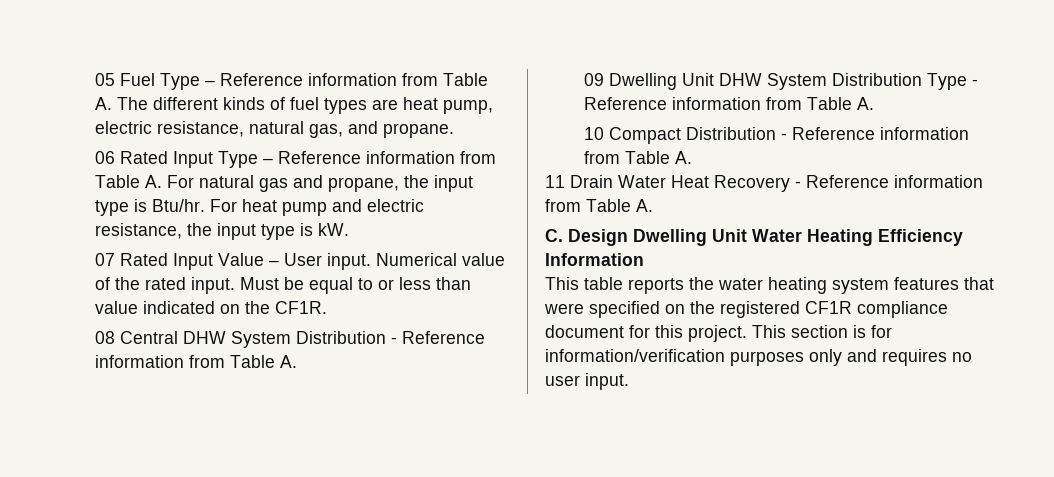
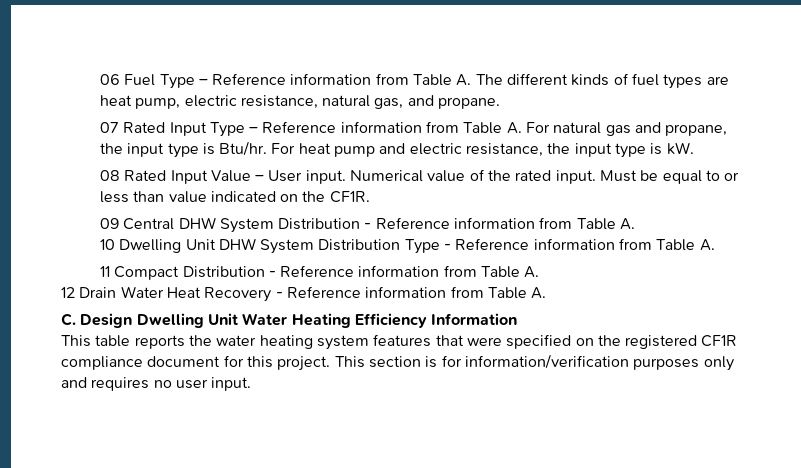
- 05 Fuel Type – Reference information from Table A. The different kinds of fuel types are heat pump, electric resistance, natural gas, and propane.
+ 06 Fuel Type – Reference information from Table A. The different kinds of fuel types are heat pump, electric resistance, natural gas, and propane.
- 06 Rated Input Type – Reference information from Table A. For natural gas and propane, the input type is Btu/hr.
+ 07 Rated Input Type – Reference information from Table A. For natural gas and propane, the input type is Btu/hr.
- 07 Rated Input Value – User input.
+ 08 Rated Input Value – User input.
- 08 Central DHW System Distribution - Reference information from Table A.
+ 09 Central DHW System Distribution - Reference information from Table A.
- 09 Dwelling Unit DHW System Distribution Type - Reference information from Table A.
+ 10 Dwelling Unit DHW System Distribution Type - Reference information from Table A.
- 10 Compact Distribution - Reference information from Table A.
+ 11 Compact Distribution - Reference information from Table A.
- 11 Drain Water Heat Recovery - Reference information from Table A.
+ 12 Drain Water Heat Recovery - Reference information from Table A.

